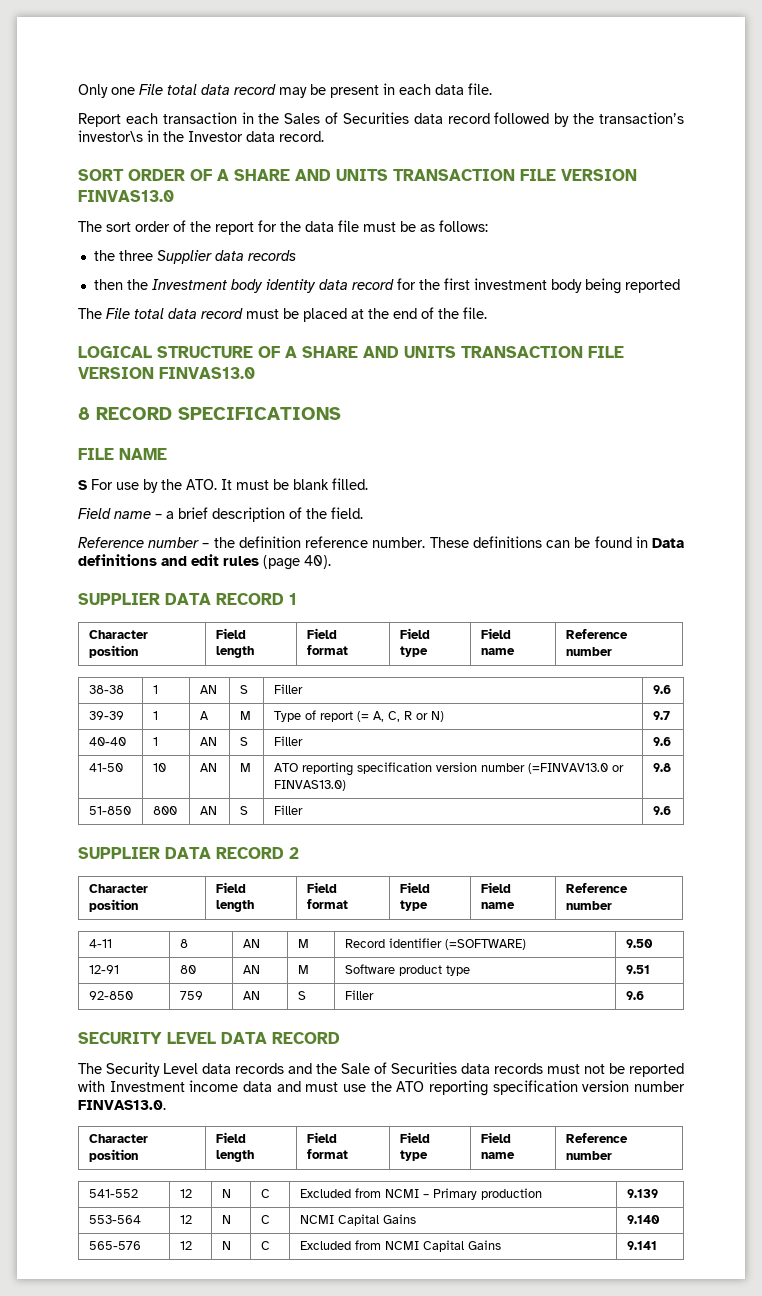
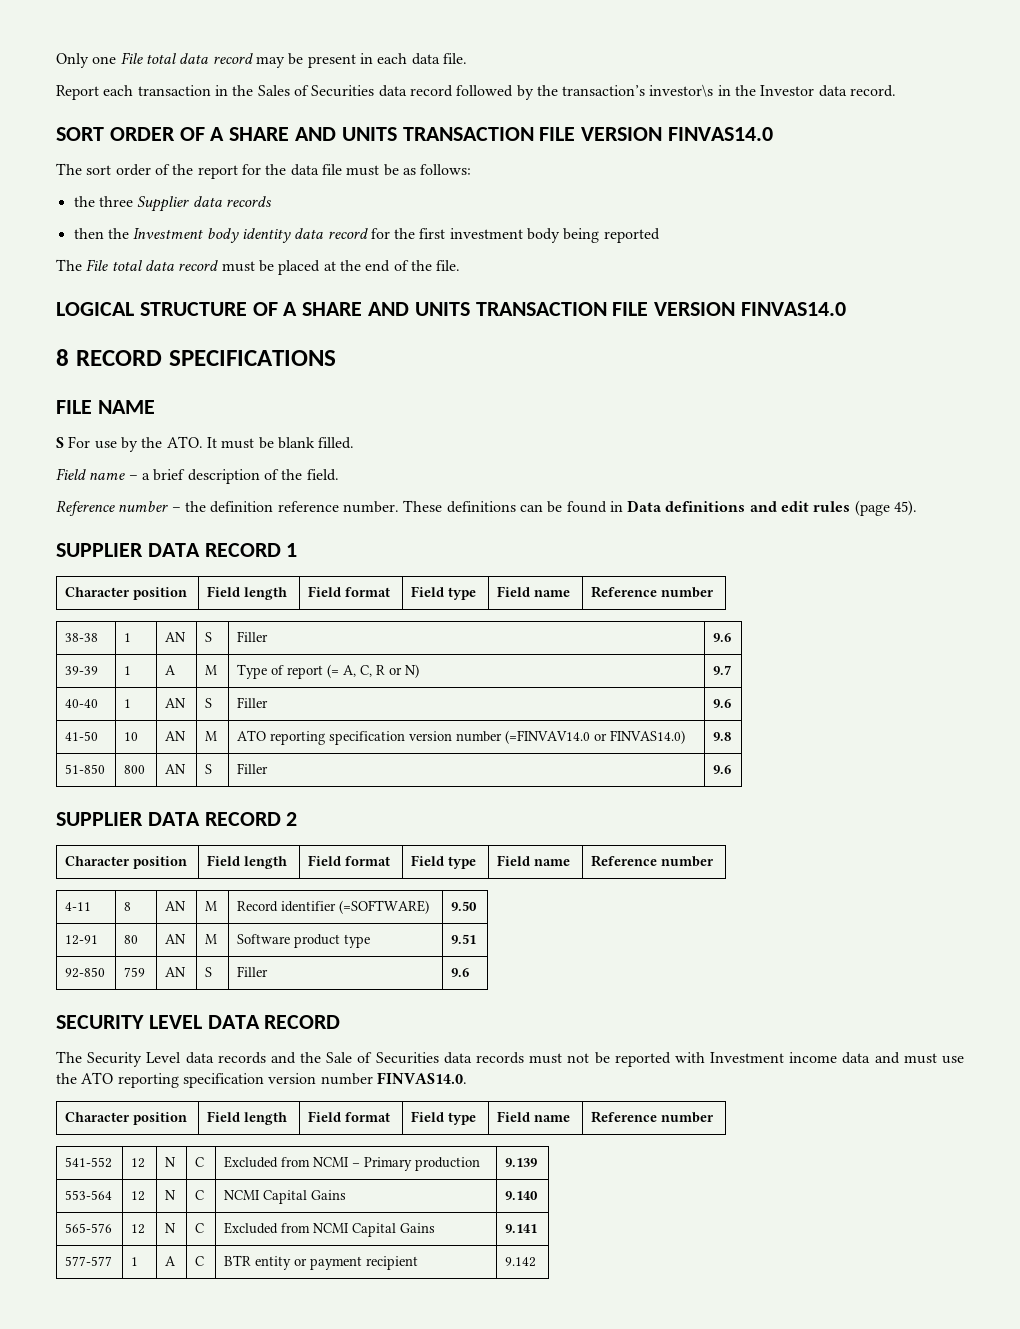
- SORT ORDER OF A SHARE AND UNITS TRANSACTION FILE VERSION FINVAS13.0
+ SORT ORDER OF A SHARE AND UNITS TRANSACTION FILE VERSION FINVAS14.0
- LOGICAL STRUCTURE OF A SHARE AND UNITS TRANSACTION FILE VERSION FINVAS13.0
+ LOGICAL STRUCTURE OF A SHARE AND UNITS TRANSACTION FILE VERSION FINVAS14.0
- These definitions can be found in Data definitions and edit rules (page 40).
+ These definitions can be found in Data definitions and edit rules (page 45).
- 41-50 | 10 | AN | M | ATO reporting specification version number (=FINVAV13.0 or FINVAS13.0) | 9.8
+ 41-50 | 10 | AN | M | ATO reporting specification version number (=FINVAV14.0 or FINVAS14.0) | 9.8
- The Security Level data records and the Sale of Securities data records must not be reported with Investment income data and must use the ATO reporting specification version number FINVAS13.0.
+ The Security Level data records and the Sale of Securities data records must not be reported with Investment income data and must use the ATO reporting specification version number FINVAS14.0.
+ 577-577 | 1 | A | C | BTR entity or payment recipient | 9.142

